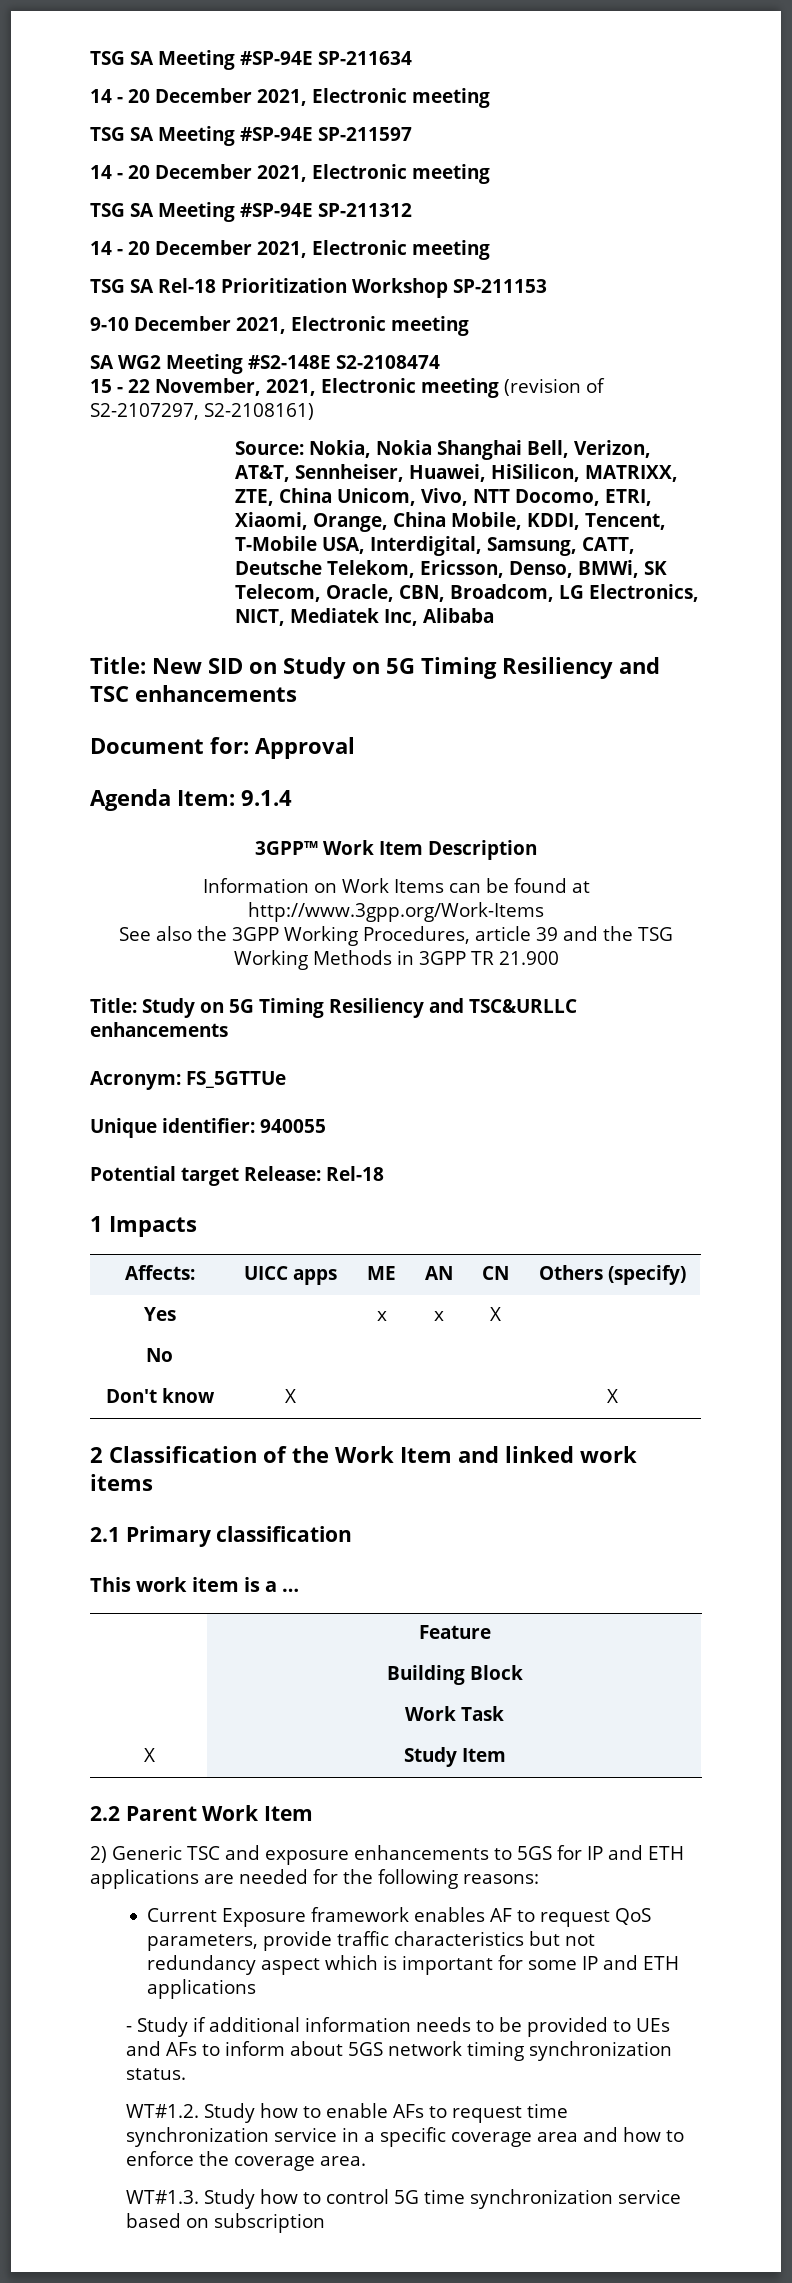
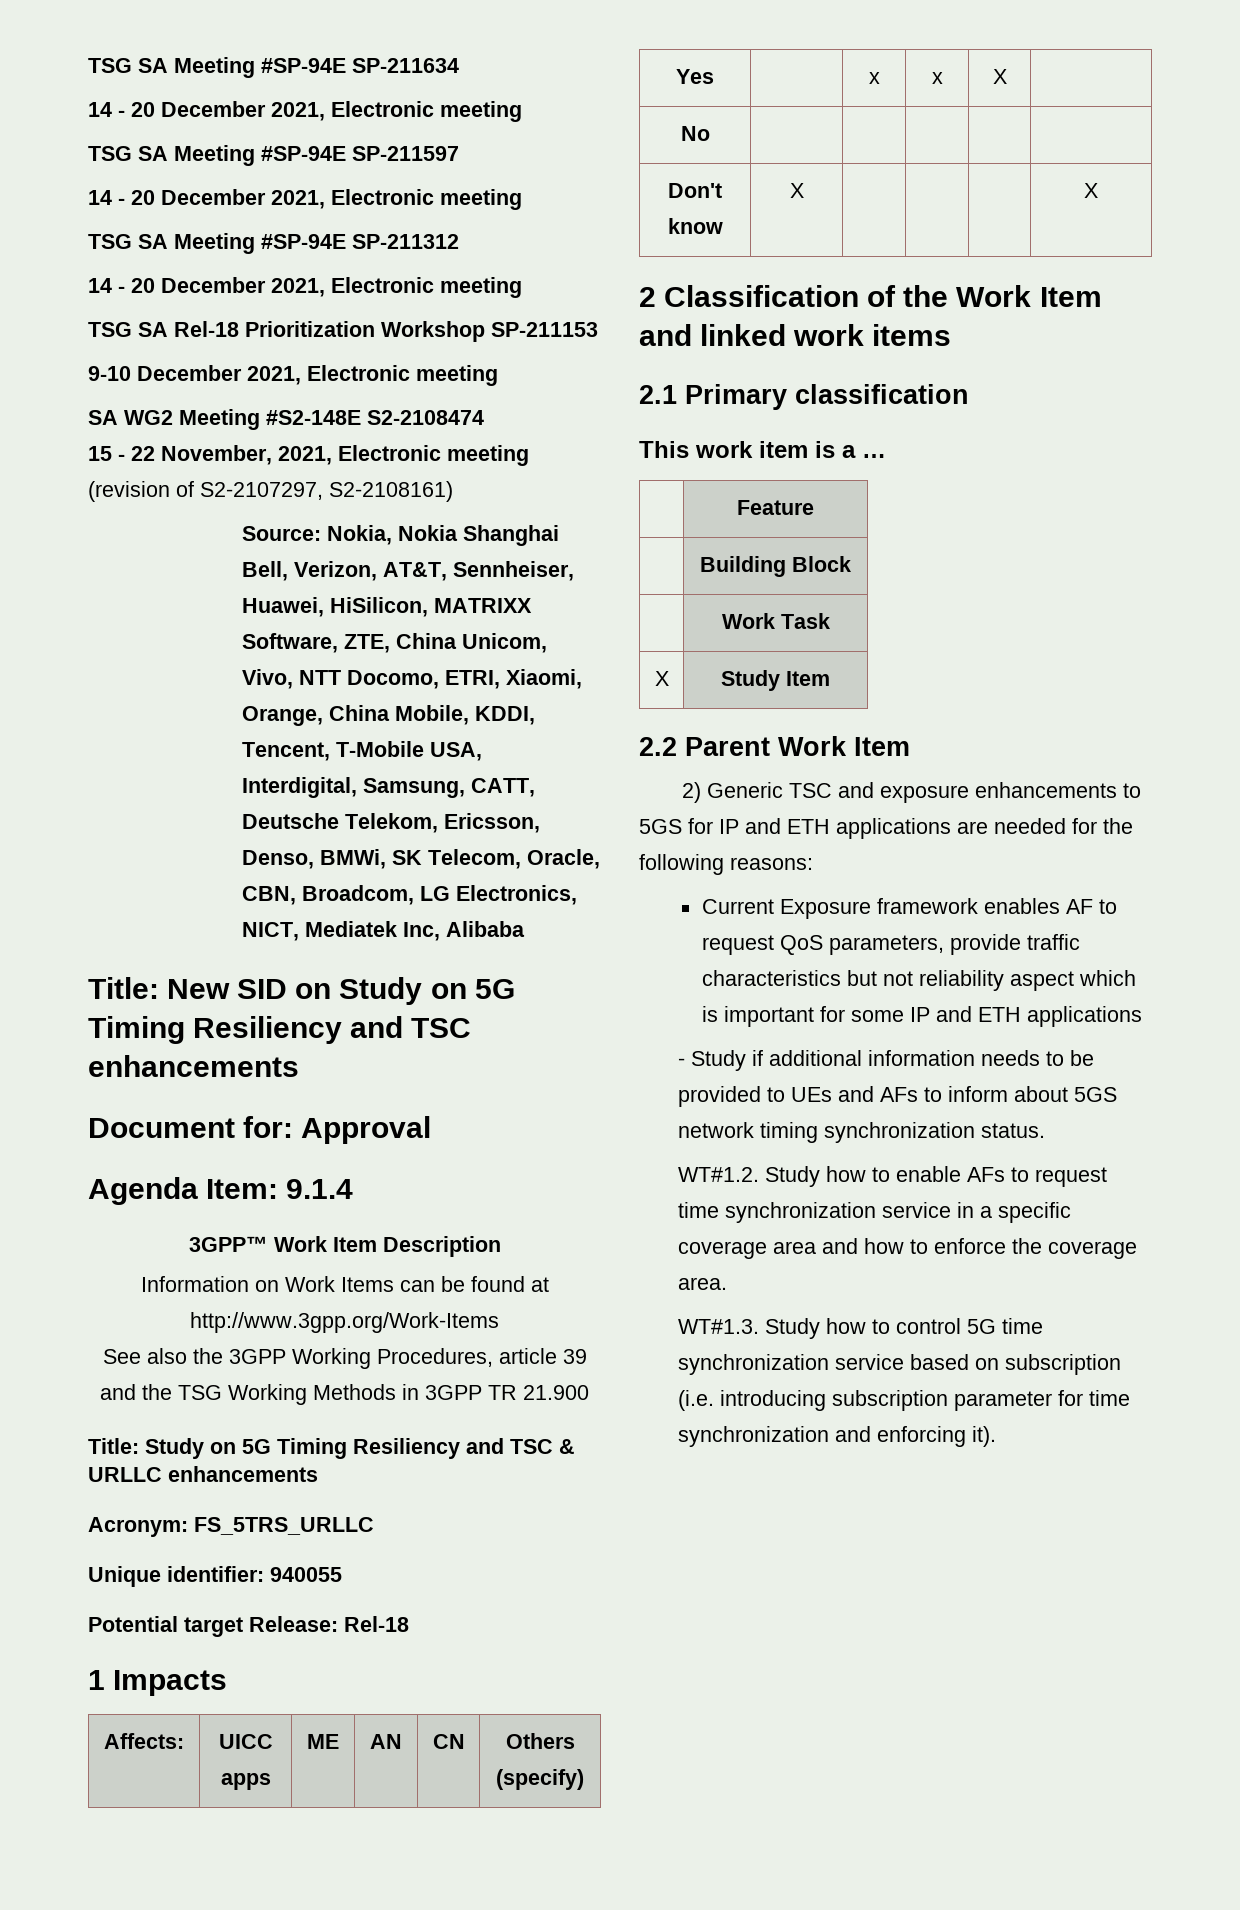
- Source: Nokia, Nokia Shanghai Bell, Verizon, AT&T, Sennheiser, Huawei, HiSilicon, MATRIXX, ZTE, China Unicom, Vivo, NTT Docomo, ETRI, Xiaomi, Orange, China Mobile, KDDI, Tencent, T-Mobile USA, Interdigital, Samsung, CATT, Deutsche Telekom, Ericsson, Denso, BMWi, SK Telecom, Oracle, CBN, Broadcom, LG Electronics, NICT, Mediatek Inc, Alibaba
+ Source: Nokia, Nokia Shanghai Bell, Verizon, AT&T, Sennheiser, Huawei, HiSilicon, MATRIXX Software, ZTE, China Unicom, Vivo, NTT Docomo, ETRI, Xiaomi, Orange, China Mobile, KDDI, Tencent, T-Mobile USA, Interdigital, Samsung, CATT, Deutsche Telekom, Ericsson, Denso, BMWi, SK Telecom, Oracle, CBN, Broadcom, LG Electronics, NICT, Mediatek Inc, Alibaba
- Title: Study on 5G Timing Resiliency and TSC&URLLC enhancements
+ Title: Study on 5G Timing Resiliency and TSC & URLLC enhancements
- Acronym: FS_5GTTUe
+ Acronym: FS_5TRS_URLLC
- Current Exposure framework enables AF to request QoS parameters, provide traffic characteristics but not redundancy aspect which is important for some IP and ETH applications
+ Current Exposure framework enables AF to request QoS parameters, provide traffic characteristics but not reliability aspect which is important for some IP and ETH applications
- WT#1.3. Study how to control 5G time synchronization service based on subscription
+ WT#1.3. Study how to control 5G time synchronization service based on subscription (i.e. introducing subscription parameter for time synchronization and enforcing it).

